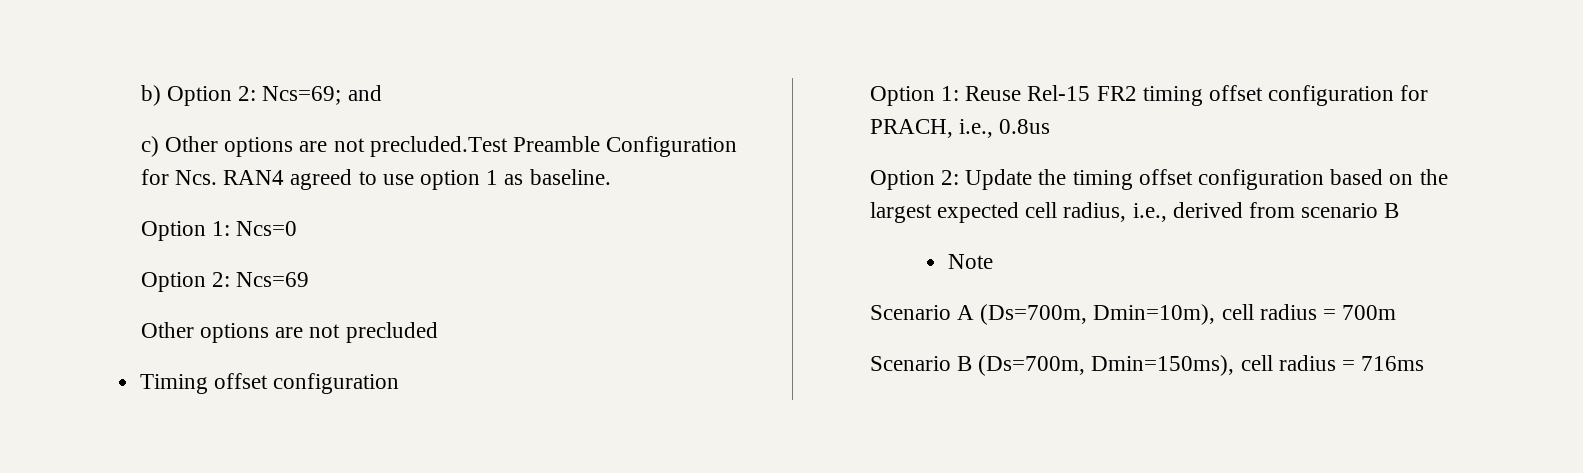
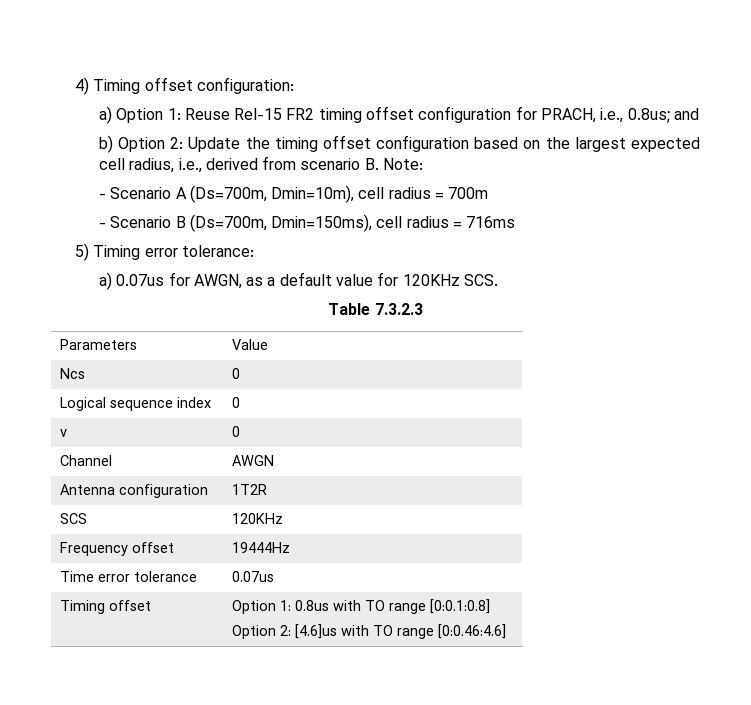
- b) Option 2: Ncs=69; and
- c) Other options are not precluded.Test Preamble Configuration for Ncs. RAN4 agreed to use option 1 as baseline.
- Option 1: Ncs=0
- Option 2: Ncs=69
- Other options are not precluded
- Timing offset configuration
- Option 1: Reuse Rel-15 FR2 timing offset configuration for PRACH, i.e., 0.8us
- Option 2: Update the timing offset configuration based on the largest expected cell radius, i.e., derived from scenario B
- Note
- Scenario A (Ds=700m, Dmin=10m), cell radius = 700m
+ 4) Timing offset configuration:
+ a) Option 1: Reuse Rel-15 FR2 timing offset configuration for PRACH, i.e., 0.8us; and
+ b) Option 2: Update the timing offset configuration based on the largest expected cell radius, i.e., derived from scenario B. Note:
+ - Scenario A (Ds=700m, Dmin=10m), cell radius = 700m
- Scenario B (Ds=700m, Dmin=150ms), cell radius = 716ms
+ - Scenario B (Ds=700m, Dmin=150ms), cell radius = 716ms
+ 5) Timing error tolerance:
+ a) 0.07us for AWGN, as a default value for 120KHz SCS.
+ Table 7.3.2.3
+ Parameters | Value
+ Ncs | 0
+ Logical sequence index | 0
+ v | 0
+ Channel | AWGN
+ Antenna configuration | 1T2R
+ SCS | 120KHz
+ Frequency offset | 19444Hz
+ Time error tolerance | 0.07us
+ Timing offset | Option 1: 0.8us with TO range [0:0.1:0.8]
+ Option 2: [4.6]us with TO range [0:0.46:4.6]

